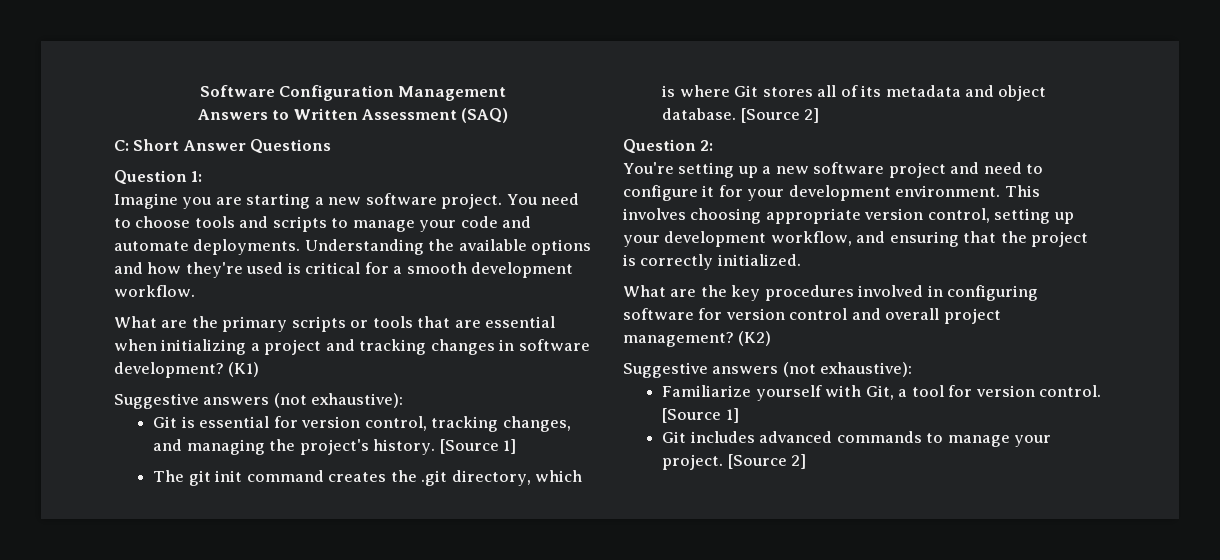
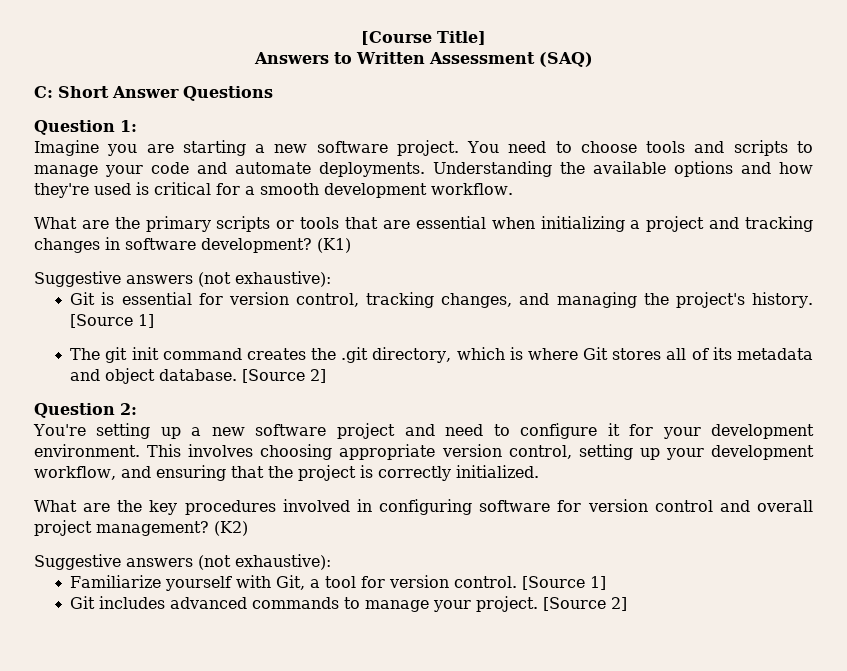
- Software Configuration Management
+ [Course Title]

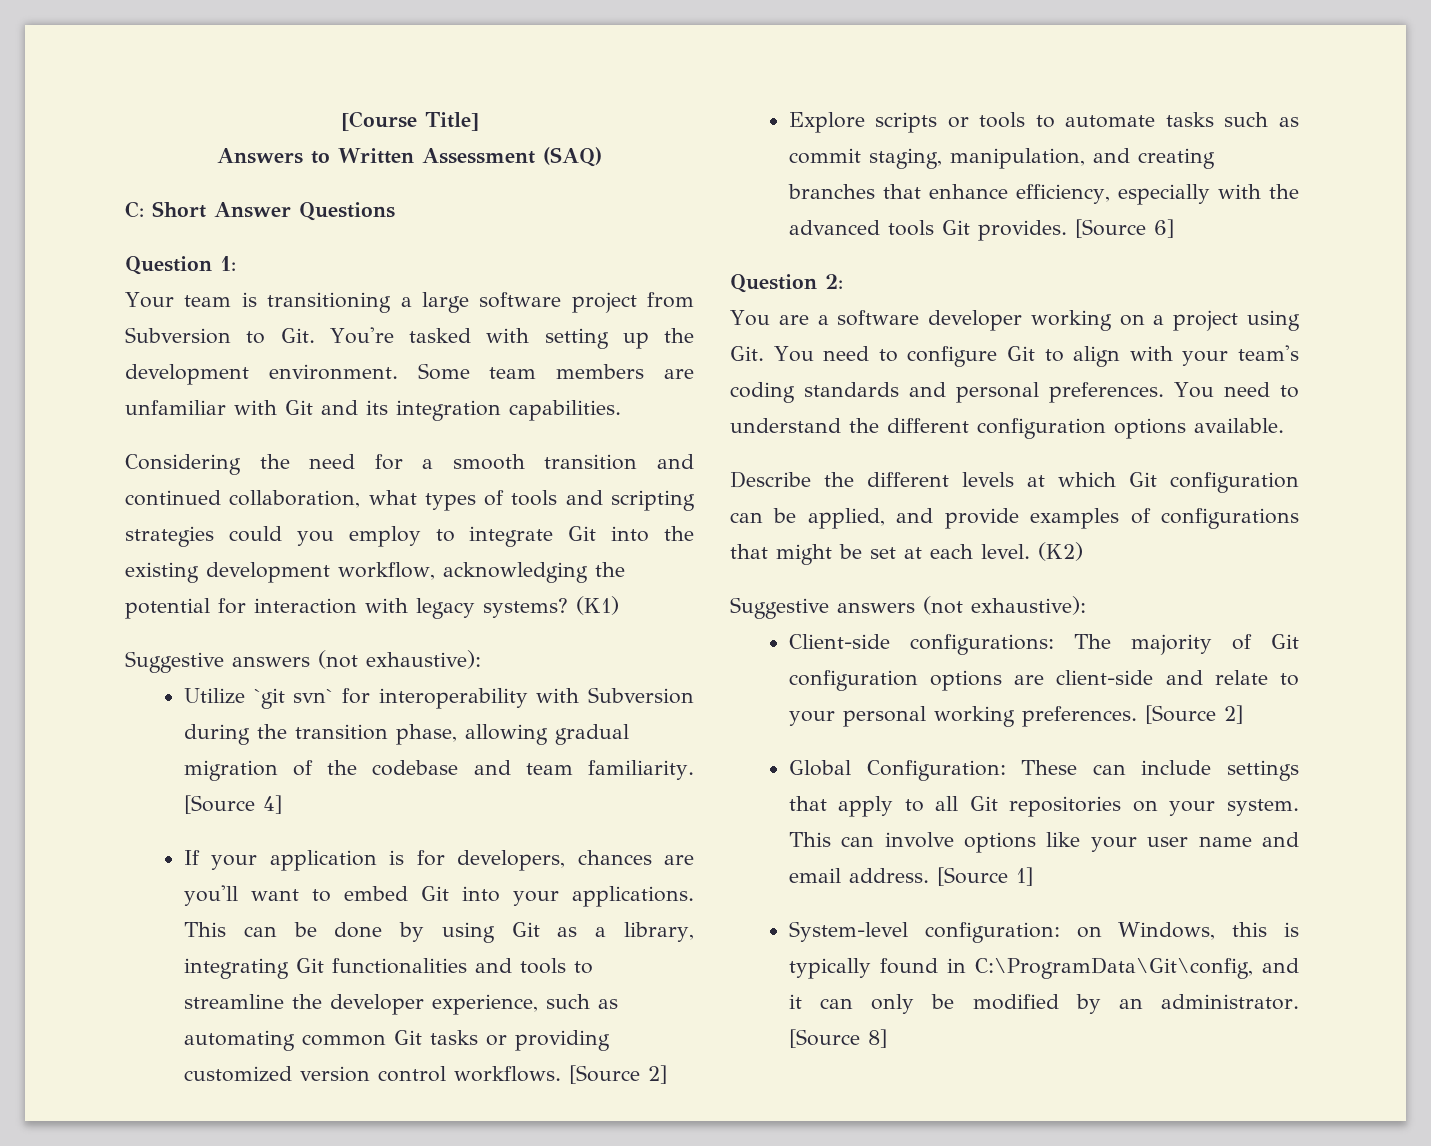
- Imagine you are starting a new software project. You need to choose tools and scripts to manage your code and automate deployments. Understanding the available options and how they're used is critical for a smooth development workflow.
- What are the primary scripts or tools that are essential when initializing a project and tracking changes in software development?
+ Your team is transitioning a large software project from Subversion to Git. You're tasked with setting up the development environment. Some team members are unfamiliar with Git and its integration capabilities.
+ Considering the need for a smooth transition and continued collaboration, what types of tools and scripting strategies could you employ to integrate Git into the existing development workflow, acknowledging the potential for interaction with legacy systems?
- Git is essential for version control, tracking changes, and managing the project's history. [Source 1]
- The git init command creates the .git directory, which is where Git stores all of its metadata and object database. [Source 2]
+ Utilize `git svn` for interoperability with Subversion during the transition phase, allowing gradual migration of the codebase and team familiarity. [Source 4]
+ If your application is for developers, chances are you'll want to embed Git into your applications. This can be done by using Git as a library, integrating Git functionalities and tools to streamline the developer experience, such as automating common Git tasks or providing customized version control workflows. [Source 2]
+ Explore scripts or tools to automate tasks such as commit staging, manipulation, and creating branches that enhance efficiency, especially with the advanced tools Git provides. [Source 6]
  Question 2:
- You're setting up a new software project and need to configure it for your development environment. This involves choosing appropriate version control, setting up your development workflow, and ensuring that the project is correctly initialized.
- What are the key procedures involved in configuring software for version control and overall project management?
+ You are a software developer working on a project using Git. You need to configure Git to align with your team's coding standards and personal preferences. You need to understand the different configuration options available.
+ Describe the different levels at which Git configuration can be applied, and provide examples of configurations that might be set at each level.
- Familiarize yourself with Git, a tool for version control. [Source 1]
- Git includes advanced commands to manage your project. [Source 2]
+ Client-side configurations: The majority of Git configuration options are client-side and relate to your personal working preferences. [Source 2]
+ Global Configuration: These can include settings that apply to all Git repositories on your system. This can involve options like your user name and email address. [Source 1]
+ System-level configuration: on Windows, this is typically found in C:\ProgramData\Git\config, and it can only be modified by an administrator. [Source 8]

